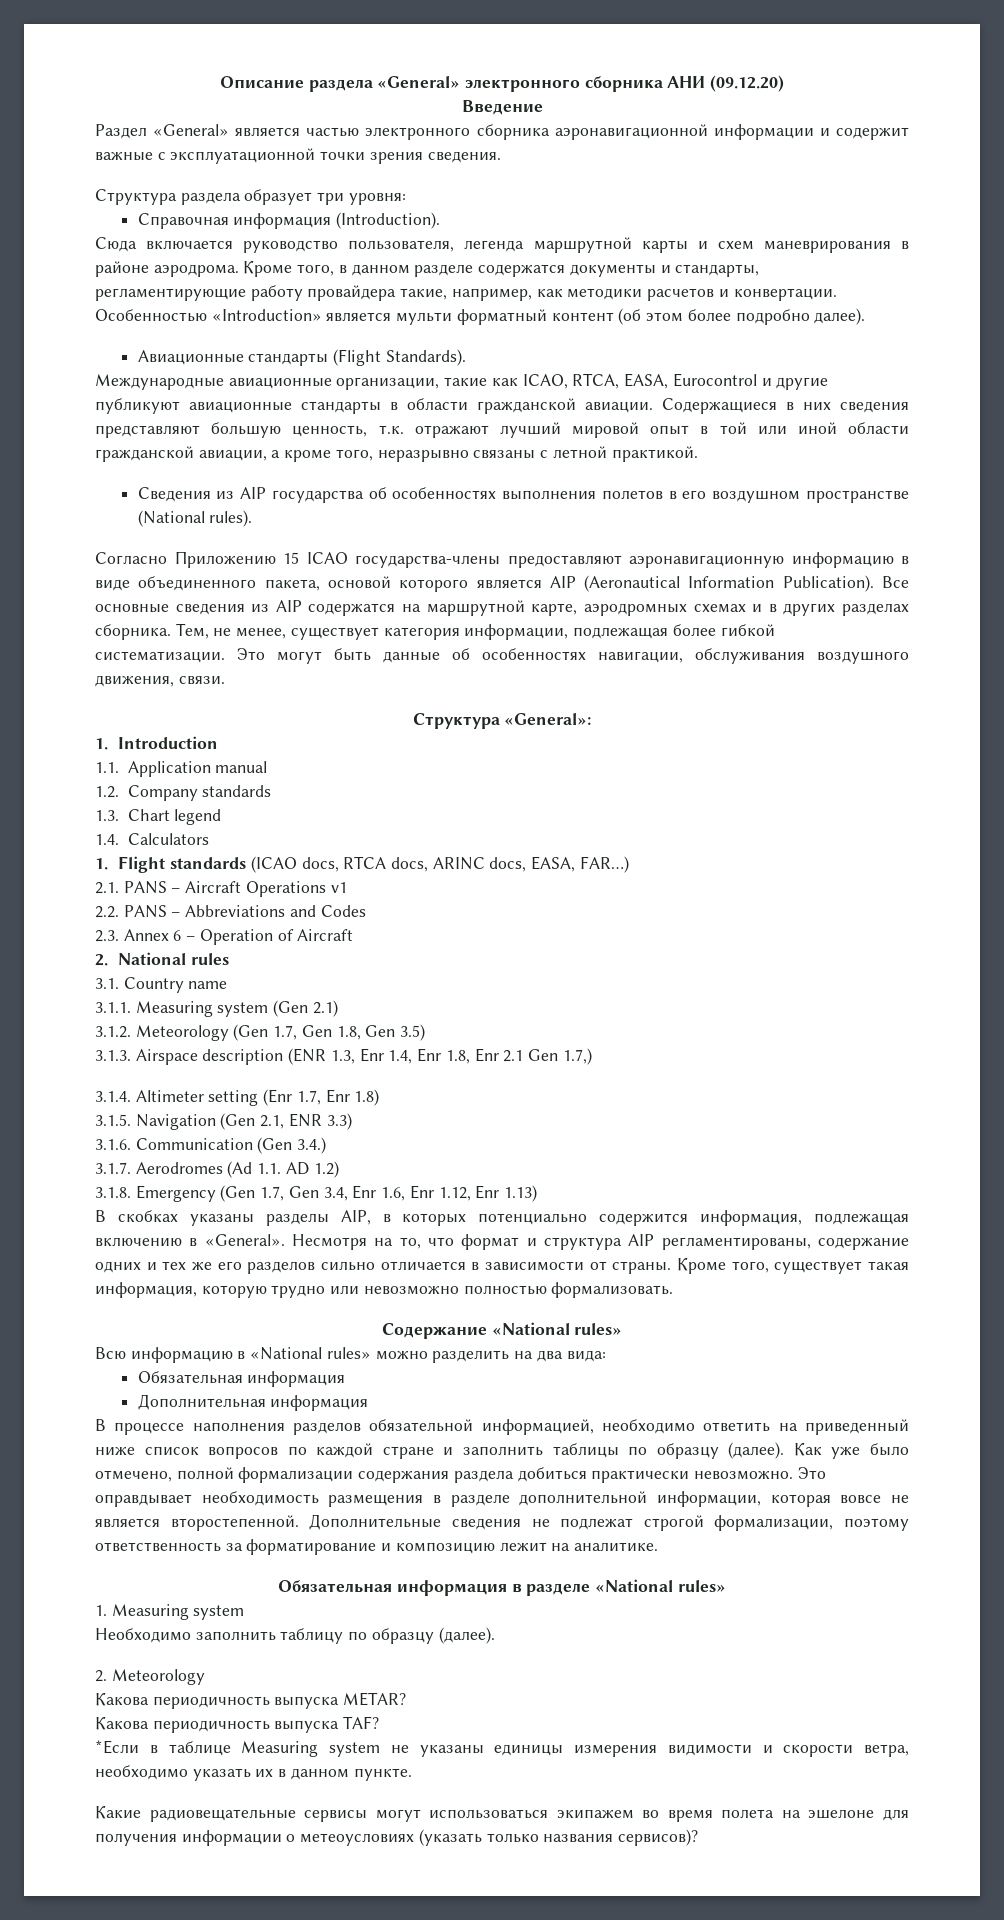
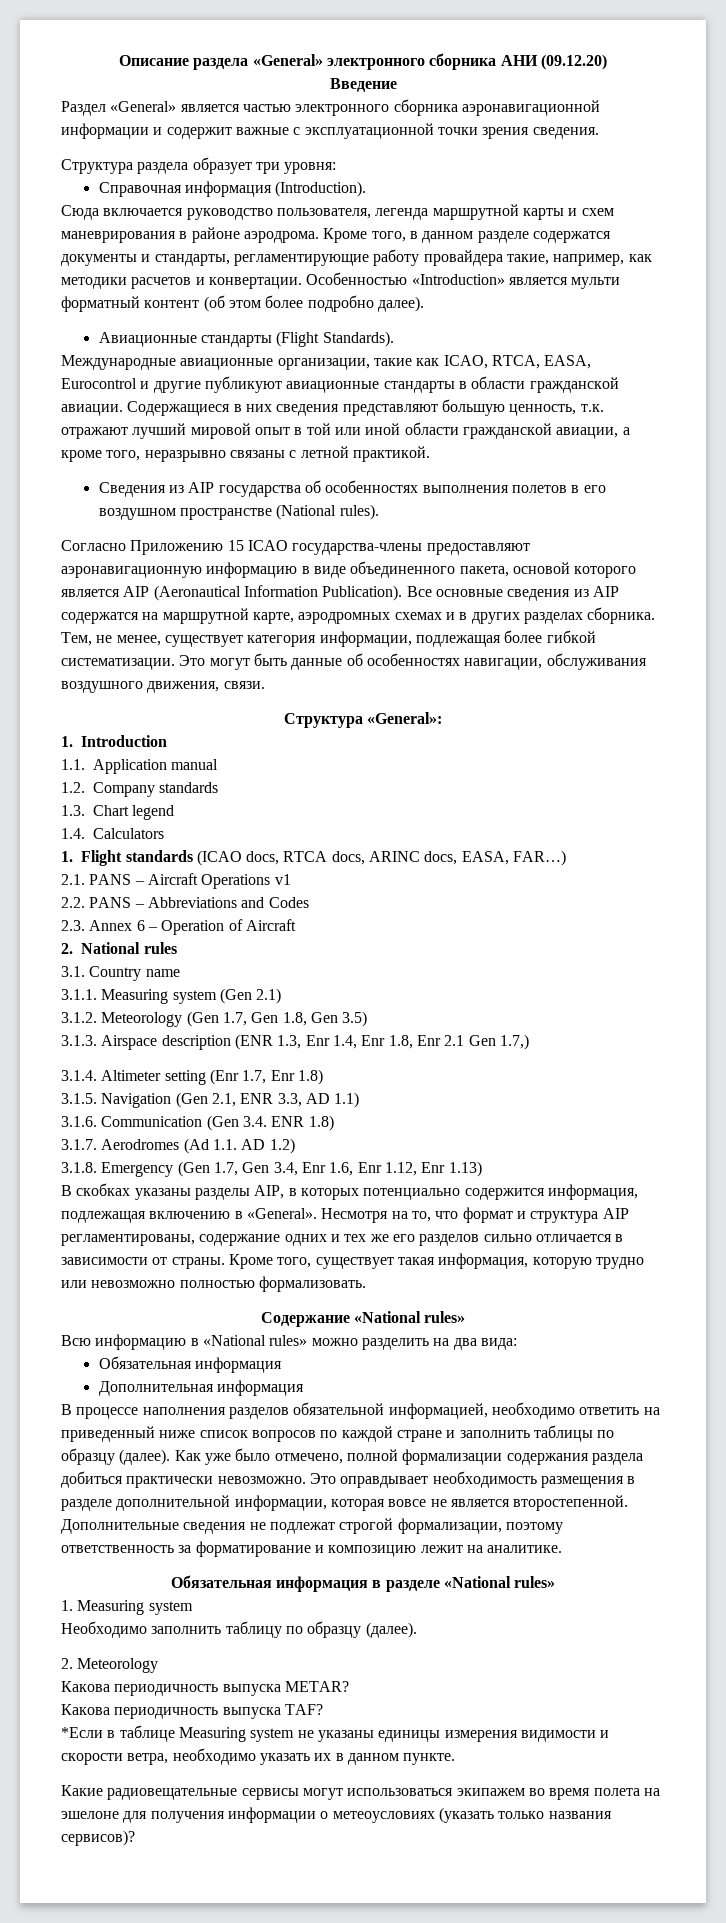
- 3.1.5. Navigation (Gen 2.1, ENR 3.3)
+ 3.1.5. Navigation (Gen 2.1, ENR 3.3, AD 1.1)
- 3.1.6. Communication (Gen 3.4.)
+ 3.1.6. Communication (Gen 3.4. ENR 1.8)

